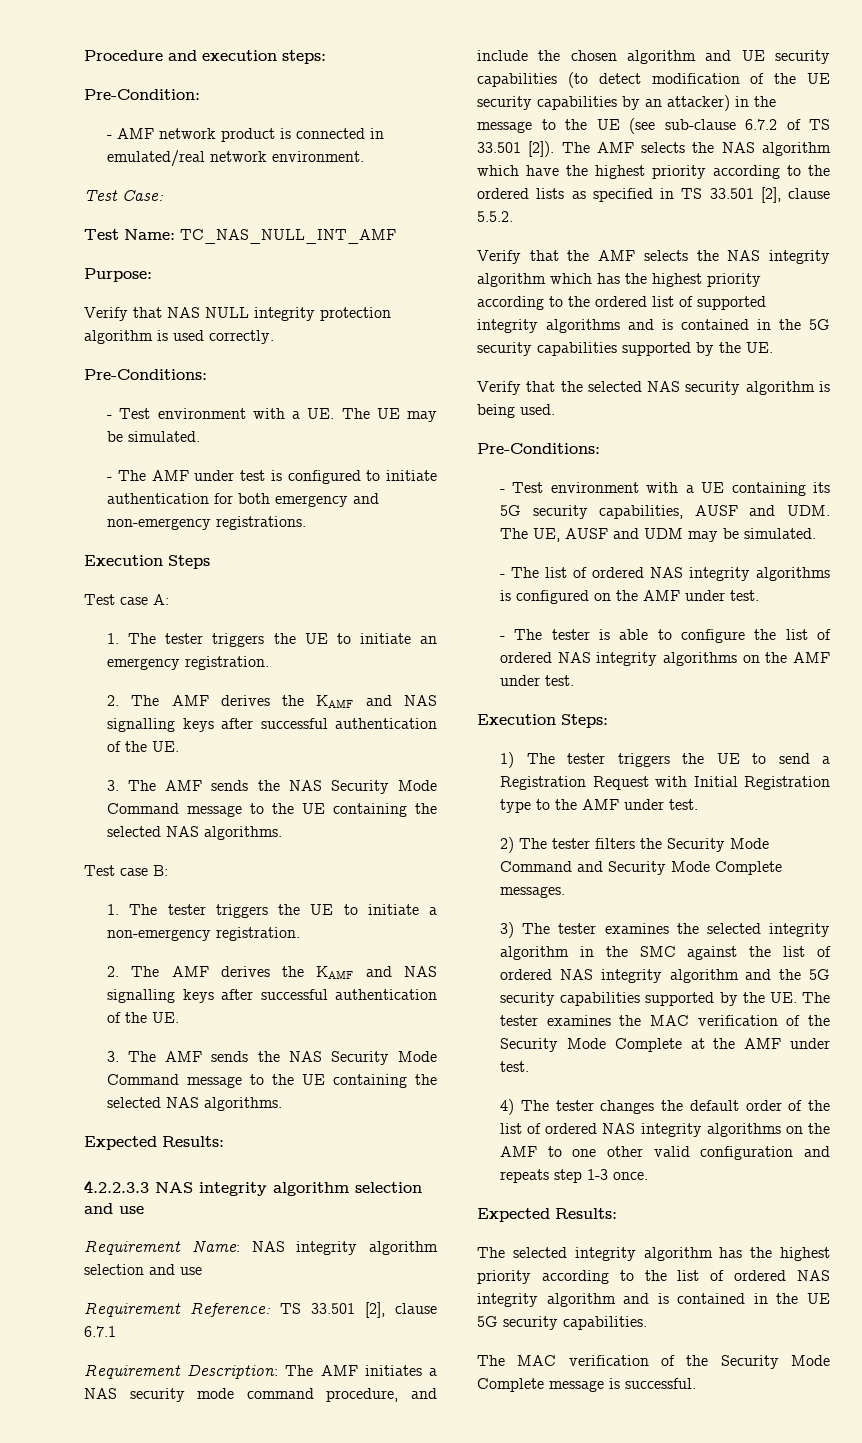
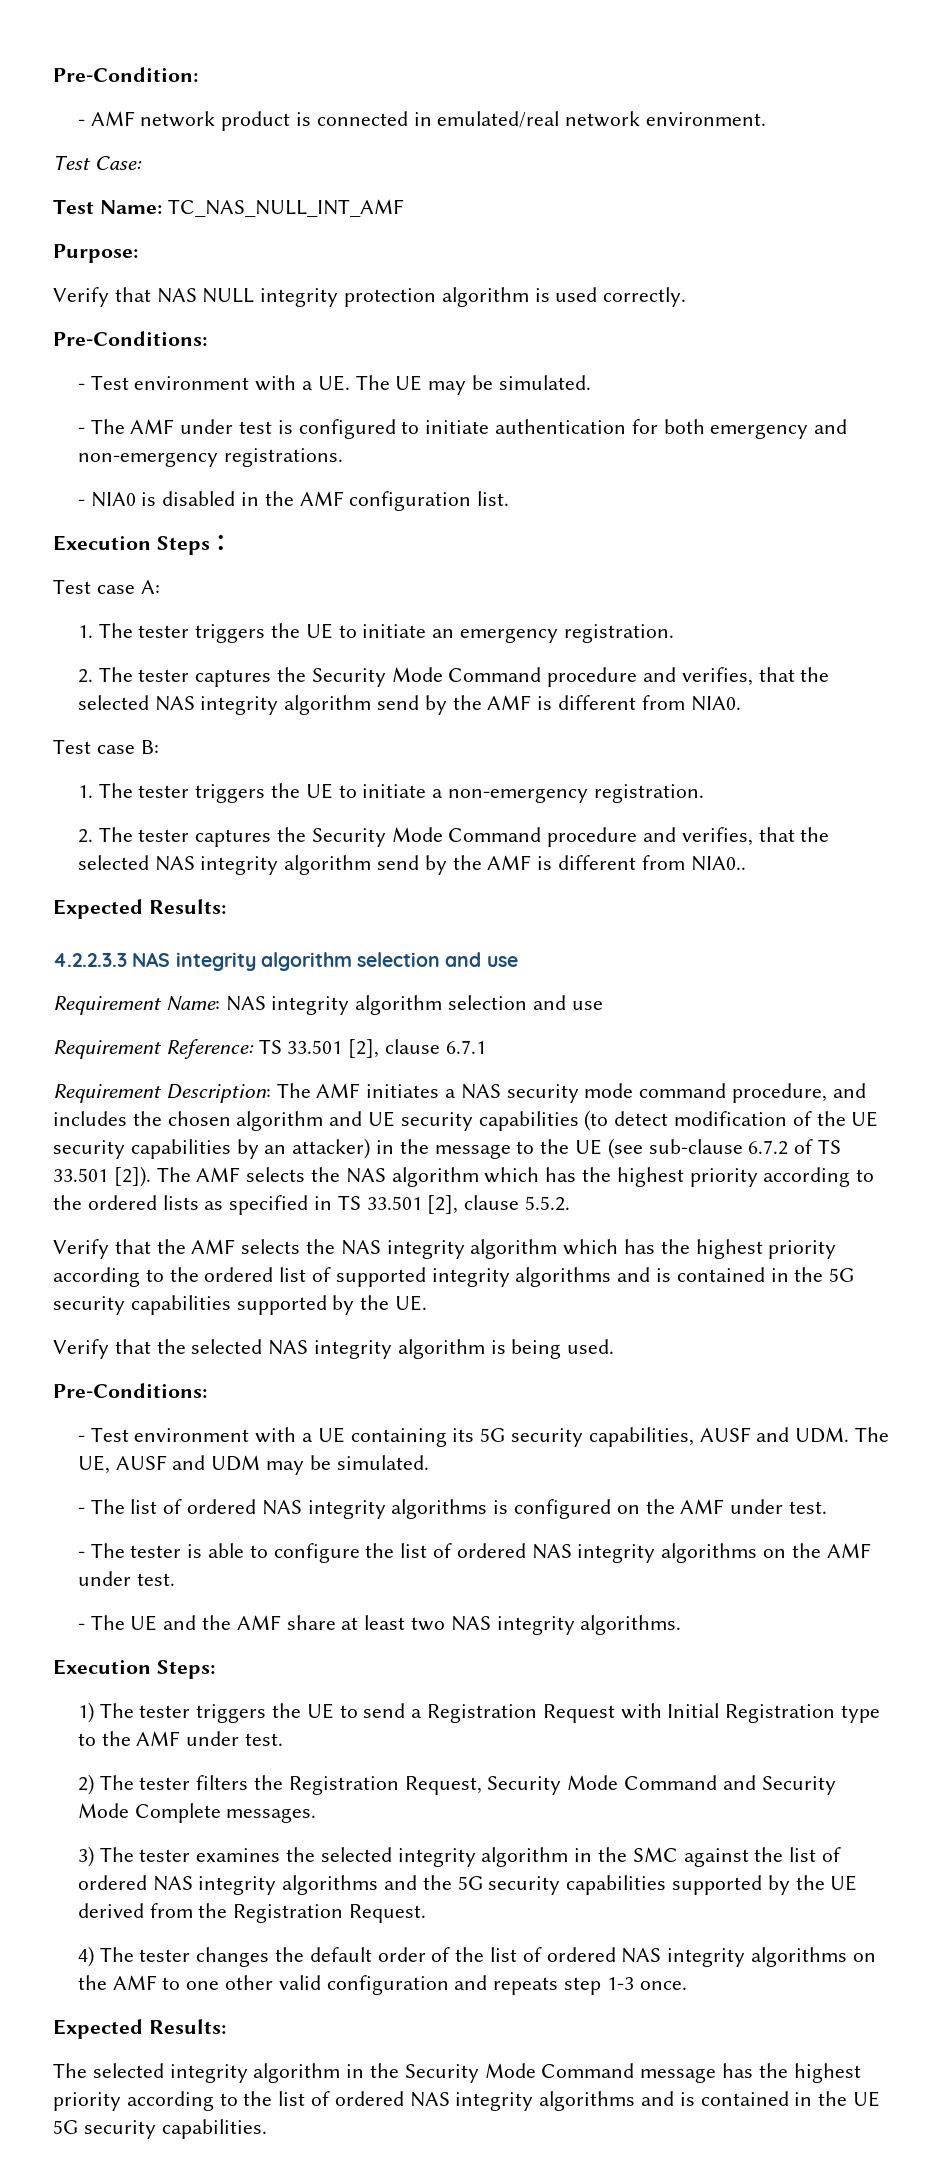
- Procedure and execution steps:
+ - NIA0 is disabled in the AMF configuration list.
- Execution Steps
+ Execution Steps：
  1. The tester triggers the UE to initiate an emergency registration.
- 2. The AMF derives the KAMF and NAS signalling keys after successful authentication of the UE.
- 3. The AMF sends the NAS Security Mode Command message to the UE containing the selected NAS algorithms.
+ 2. The tester captures the Security Mode Command procedure and verifies, that the selected NAS integrity algorithm send by the AMF is different from NIA0.
  1. The tester triggers the UE to initiate a non-emergency registration.
- 2. The AMF derives the KAMF and NAS signalling keys after successful authentication of the UE.
- 3. The AMF sends the NAS Security Mode Command message to the UE containing the selected NAS algorithms.
+ 2. The tester captures the Security Mode Command procedure and verifies, that the selected NAS integrity algorithm send by the AMF is different from NIA0..
- Requirement Description: The AMF initiates a NAS security mode command procedure, and include the chosen algorithm and UE security capabilities (to detect modification of the UE security capabilities by an attacker) in the message to the UE (see sub-clause 6.7.2 of TS 33.501 [2]).
+ Requirement Description: The AMF initiates a NAS security mode command procedure, and includes the chosen algorithm and UE security capabilities (to detect modification of the UE security capabilities by an attacker) in the message to the UE (see sub-clause 6.7.2 of TS 33.501 [2]).
- The AMF selects the NAS algorithm which have the highest priority according to the ordered lists as specified in TS 33.501 [2], clause 5.5.2.
+ The AMF selects the NAS algorithm which has the highest priority according to the ordered lists as specified in TS 33.501 [2], clause 5.5.2.
- Verify that the selected NAS security algorithm is being used.
+ Verify that the selected NAS integrity algorithm is being used.
+ - The UE and the AMF share at least two NAS integrity algorithms.
- 2) The tester filters the Security Mode Command and Security Mode Complete messages.
+ 2) The tester filters the Registration Request, Security Mode Command and Security Mode Complete messages.
- 3) The tester examines the selected integrity algorithm in the SMC against the list of ordered NAS integrity algorithm and the 5G security capabilities supported by the UE. The tester examines the MAC verification of the Security Mode Complete at the AMF under test.
+ 3) The tester examines the selected integrity algorithm in the SMC against the list of ordered NAS integrity algorithms and the 5G security capabilities supported by the UE derived from the Registration Request.
- The selected integrity algorithm has the highest priority according to the list of ordered NAS integrity algorithm and is contained in the UE 5G security capabilities.
+ The selected integrity algorithm in the Security Mode Command message has the highest priority according to the list of ordered NAS integrity algorithms and is contained in the UE 5G security capabilities.
- The MAC verification of the Security Mode Complete message is successful.

